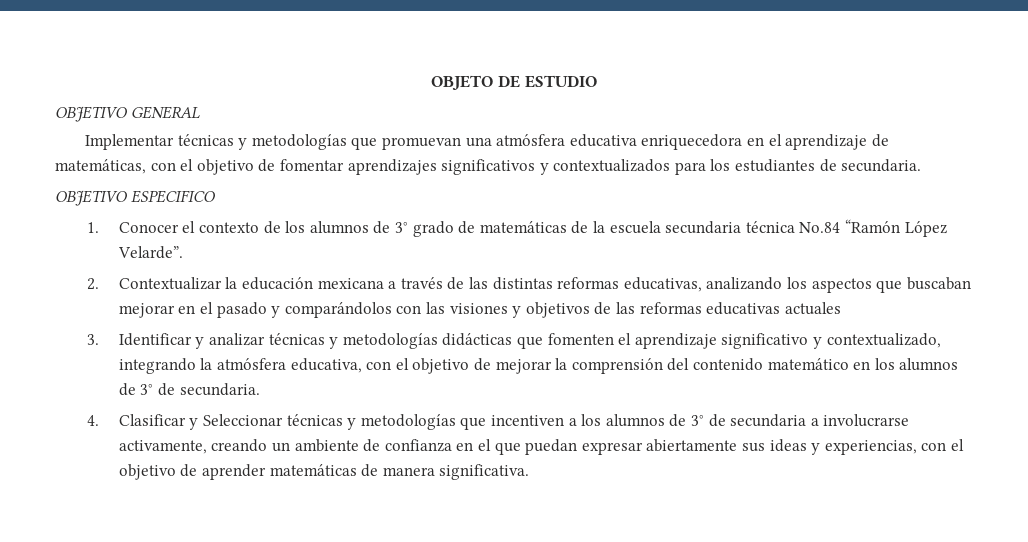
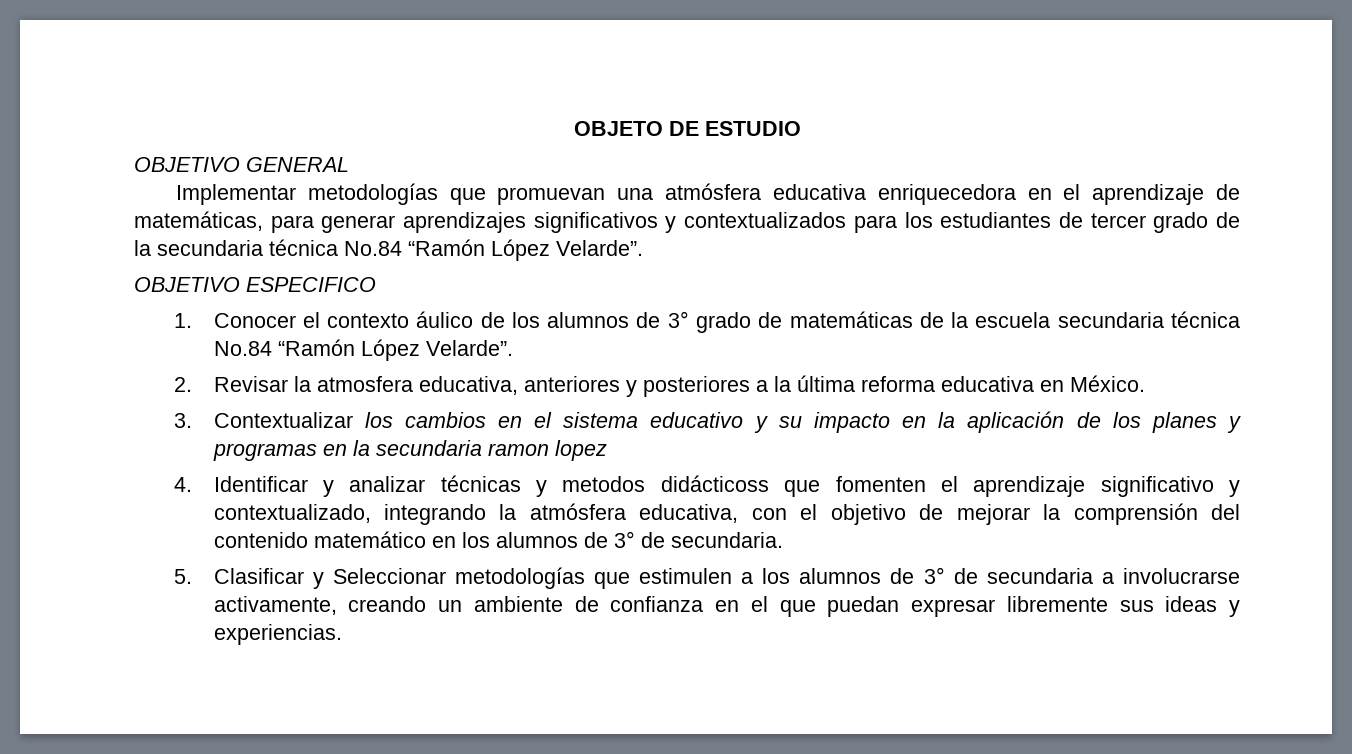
- Implementar técnicas y metodologías que promuevan una atmósfera educativa enriquecedora en el aprendizaje de matemáticas, con el objetivo de fomentar aprendizajes significativos y contextualizados para los estudiantes de secundaria.
+ Implementar metodologías que promuevan una atmósfera educativa enriquecedora en el aprendizaje de matemáticas, para generar aprendizajes significativos y contextualizados para los estudiantes de tercer grado de la secundaria técnica No.84 “Ramón López Velarde”.
- 1. Conocer el contexto de los alumnos de 3° grado de matemáticas de la escuela secundaria técnica No.84 “Ramón López Velarde”.
+ 1. Conocer el contexto áulico de los alumnos de 3° grado de matemáticas de la escuela secundaria técnica No.84 “Ramón López Velarde”.
- 2. Contextualizar la educación mexicana a través de las distintas reformas educativas, analizando los aspectos que buscaban mejorar en el pasado y comparándolos con las visiones y objetivos de las reformas educativas actuales
- 3. Identificar y analizar técnicas y metodologías didácticas que fomenten el aprendizaje significativo y contextualizado, integrando la atmósfera educativa, con el objetivo de mejorar la comprensión del contenido matemático en los alumnos de 3° de secundaria.
+ 2. Revisar la atmosfera educativa, anteriores y posteriores a la última reforma educativa en México.
+ 3. Contextualizar los cambios en el sistema educativo y su impacto en la aplicación de los planes y programas en la secundaria ramon lopez
+ 4. Identificar y analizar técnicas y metodos didácticoss que fomenten el aprendizaje significativo y contextualizado, integrando la atmósfera educativa, con el objetivo de mejorar la comprensión del contenido matemático en los alumnos de 3° de secundaria.
- 4. Clasificar y Seleccionar técnicas y metodologías que incentiven a los alumnos de 3° de secundaria a involucrarse activamente, creando un ambiente de confianza en el que puedan expresar abiertamente sus ideas y experiencias, con el objetivo de aprender matemáticas de manera significativa.
+ 5. Clasificar y Seleccionar metodologías que estimulen a los alumnos de 3° de secundaria a involucrarse activamente, creando un ambiente de confianza en el que puedan expresar libremente sus ideas y experiencias.

